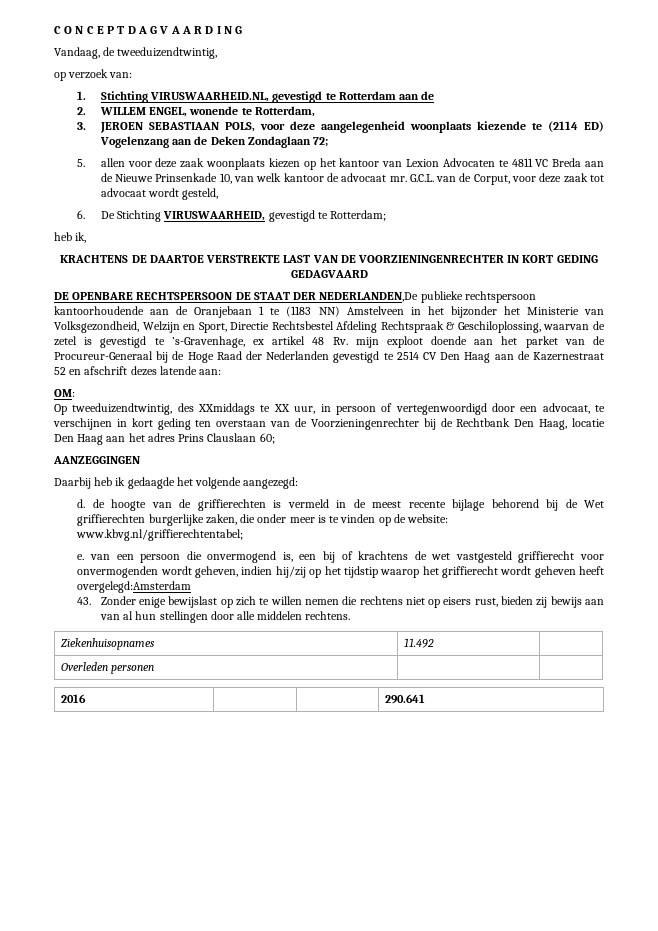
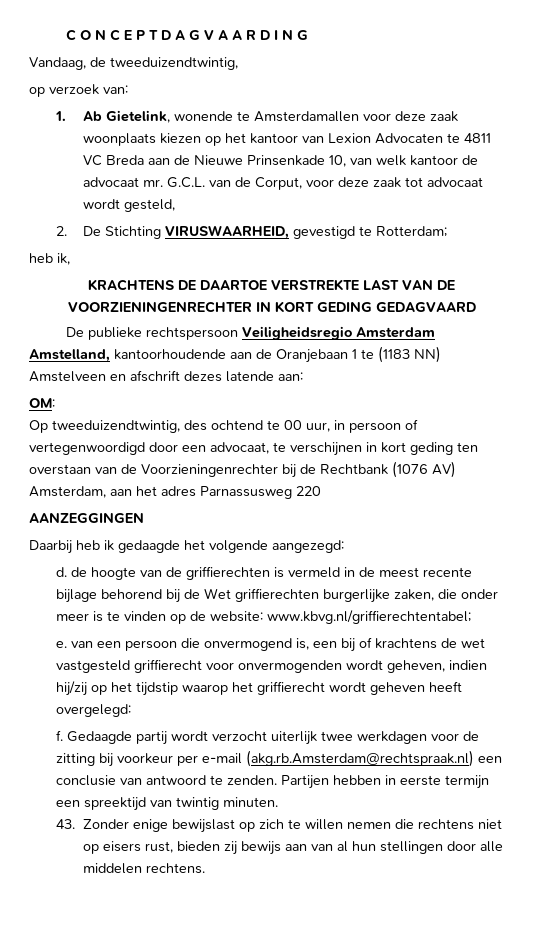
- 1. Stichting VIRUSWAARHEID.NL, gevestigd te Rotterdam aan de
- 2. WILLEM ENGEL, wonende te Rotterdam,
- 3. JEROEN SEBASTIAAN POLS, voor deze aangelegenheid woonplaats kiezende te (2114 ED) Vogelenzang aan de Deken Zondaglaan 72;
- 5. allen voor deze zaak woonplaats kiezen op het kantoor van Lexion Advocaten te 4811 VC Breda aan de Nieuwe Prinsenkade 10, van welk kantoor de advocaat mr.
+ 1. Ab Gietelink, wonende te Amsterdamallen voor deze zaak woonplaats kiezen op het kantoor van Lexion Advocaten te 4811 VC Breda aan de Nieuwe Prinsenkade 10, van welk kantoor de advocaat mr.
- 6. De Stichting VIRUSWAARHEID, gevestigd te Rotterdam;
+ 2. De Stichting VIRUSWAARHEID, gevestigd te Rotterdam;
- DE OPENBARE RECHTSPERSOON DE STAAT DER NEDERLANDEN,De publieke rechtspersoon kantoorhoudende aan de Oranjebaan 1 te (1183 NN) Amstelveen in het bijzonder het Ministerie van Volksgezondheid, Welzijn en Sport, Directie Rechtsbestel Afdeling Rechtspraak & Geschiloplossing, waarvan de zetel is gevestigd te ’s-Gravenhage, ex artikel 48 Rv. mijn exploot doende aan het parket van de Procureur-Generaal bij de Hoge Raad der Nederlanden gevestigd te 2514 CV Den Haag aan de Kazernestraat 52 en afschrift dezes latende aan:
+ De publieke rechtspersoon Veiligheidsregio Amsterdam Amstelland, kantoorhoudende aan de Oranjebaan 1 te (1183 NN) Amstelveen en afschrift dezes latende aan:
- Op tweeduizendtwintig, des XXmiddags te XX uur, in persoon of vertegenwoordigd door een advocaat, te verschijnen in kort geding ten overstaan van de Voorzieningenrechter bij de Rechtbank Den Haag, locatie Den Haag aan het adres Prins Clauslaan 60;
+ Op tweeduizendtwintig, des ochtend te 00 uur, in persoon of vertegenwoordigd door een advocaat, te verschijnen in kort geding ten overstaan van de Voorzieningenrechter bij de Rechtbank (1076 AV) Amsterdam, aan het adres Parnassusweg 220
- e. van een persoon die onvermogend is, een bij of krachtens de wet vastgesteld griffierecht voor onvermogenden wordt geheven, indien hij/zij op het tijdstip waarop het griffierecht wordt geheven heeft overgelegd:Amsterdam
+ e. van een persoon die onvermogend is, een bij of krachtens de wet vastgesteld griffierecht voor onvermogenden wordt geheven, indien hij/zij op het tijdstip waarop het griffierecht wordt geheven heeft overgelegd:
+ f. Gedaagde partij wordt verzocht uiterlijk twee werkdagen voor de zitting bij voorkeur per e-mail (akg.rb.Amsterdam@rechtspraak.nl) een conclusie van antwoord te zenden. Partijen hebben in eerste termijn een spreektijd van twintig minuten.
- Ziekenhuisopnames | 11.492 |
- Overleden personen | |
- 2016 | | | 290.641

